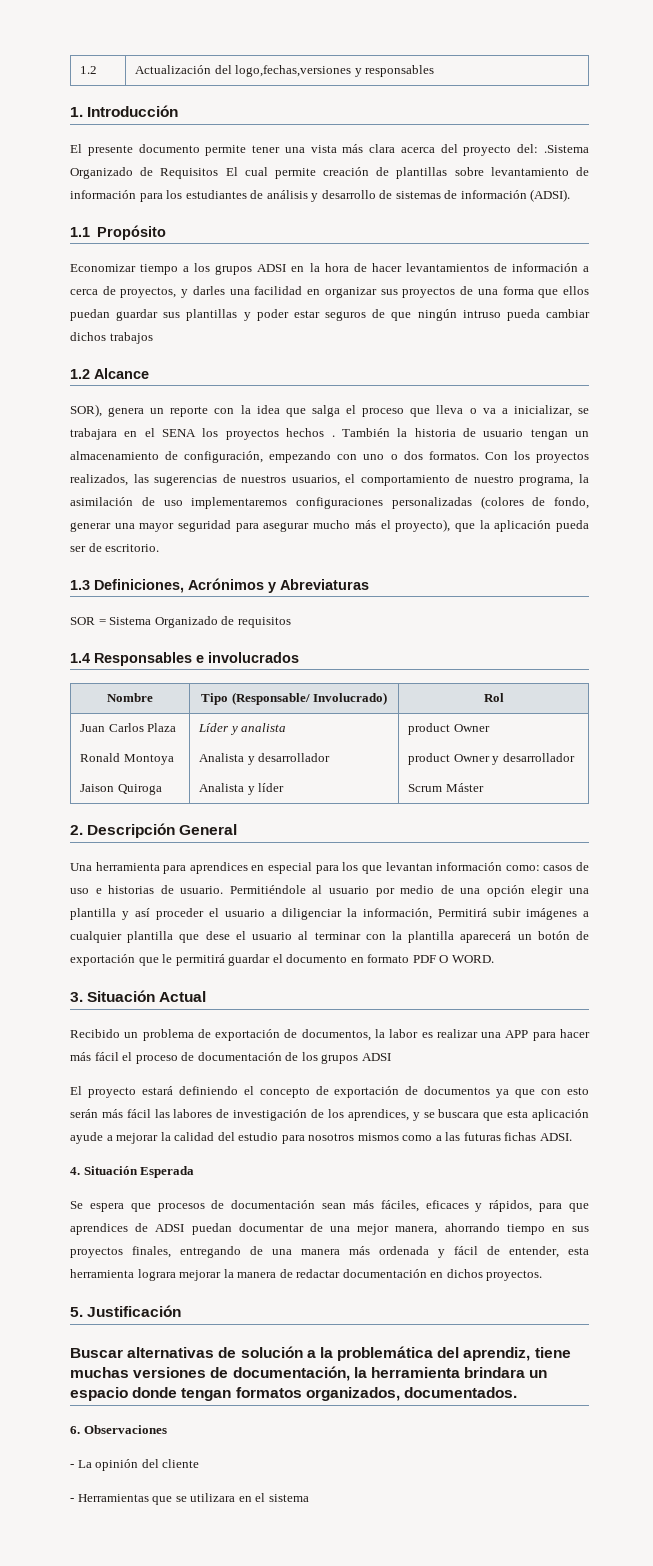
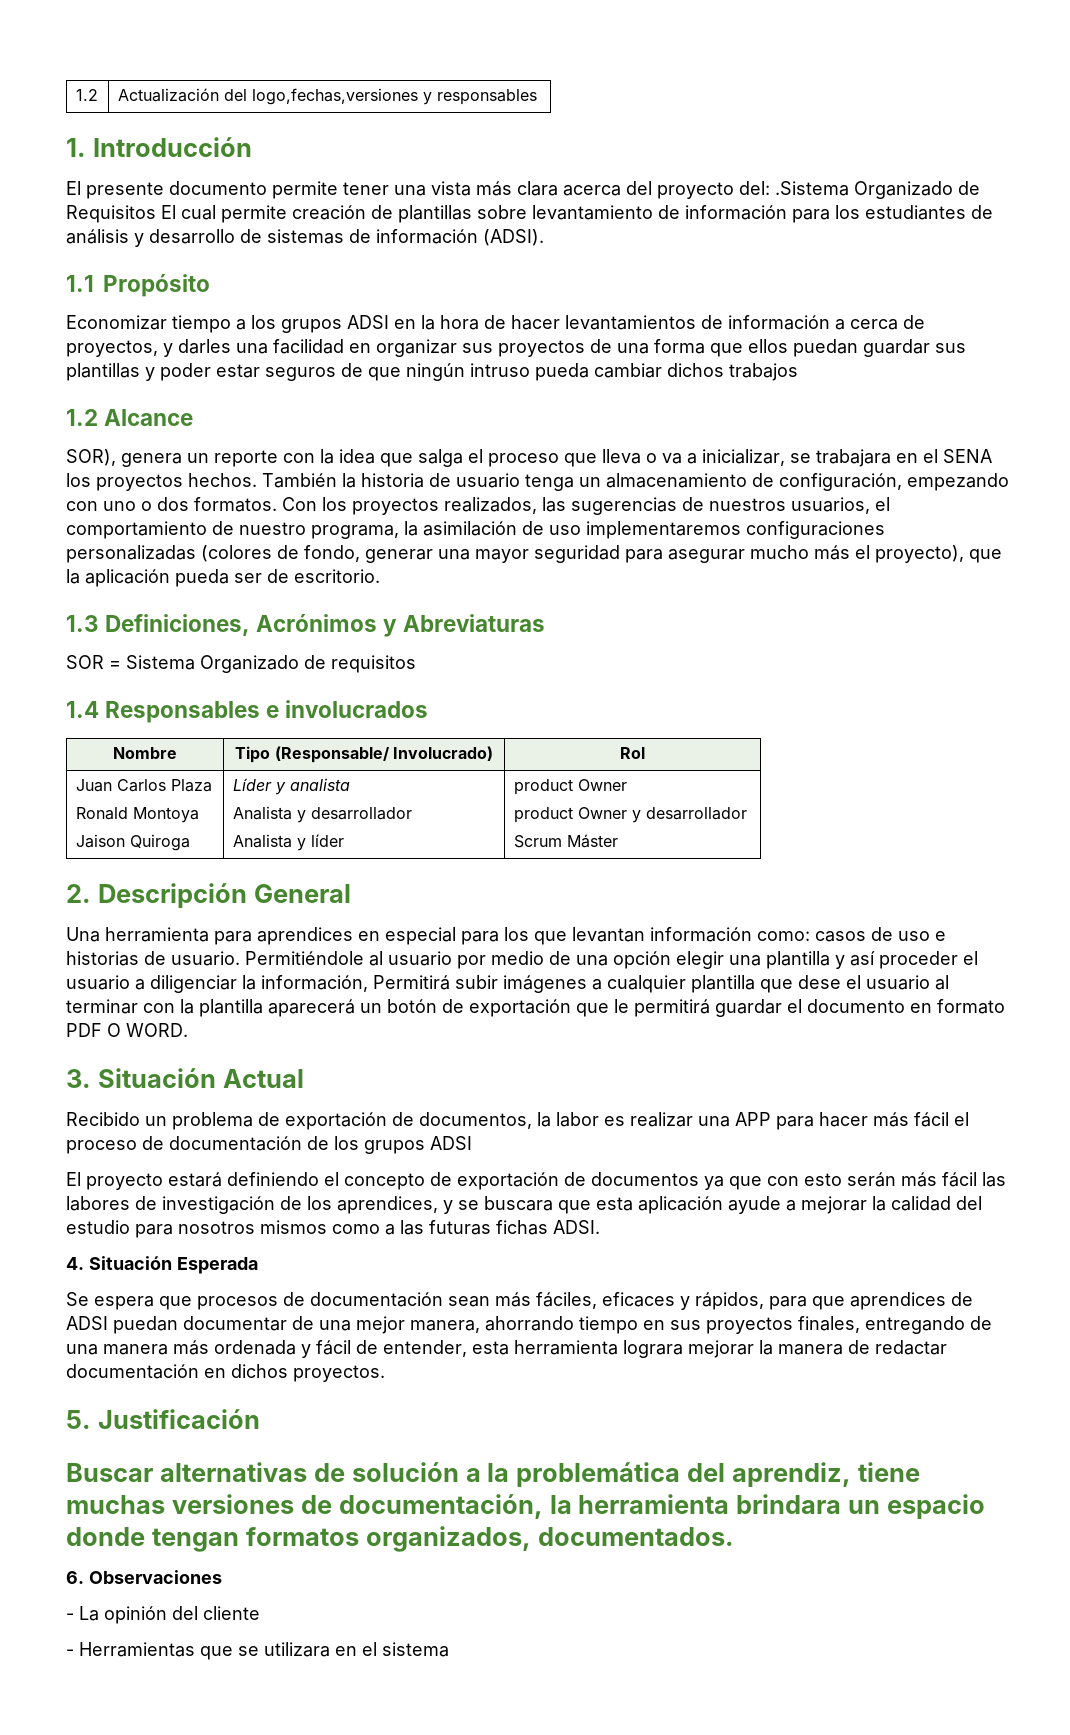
- SOR), genera un reporte con la idea que salga el proceso que lleva o va a inicializar, se trabajara en el SENA los proyectos hechos .
+ SOR), genera un reporte con la idea que salga el proceso que lleva o va a inicializar, se trabajara en el SENA los proyectos hechos.
- También la historia de usuario tengan un almacenamiento de configuración, empezando con uno o dos formatos.
+ También la historia de usuario tenga un almacenamiento de configuración, empezando con uno o dos formatos.

